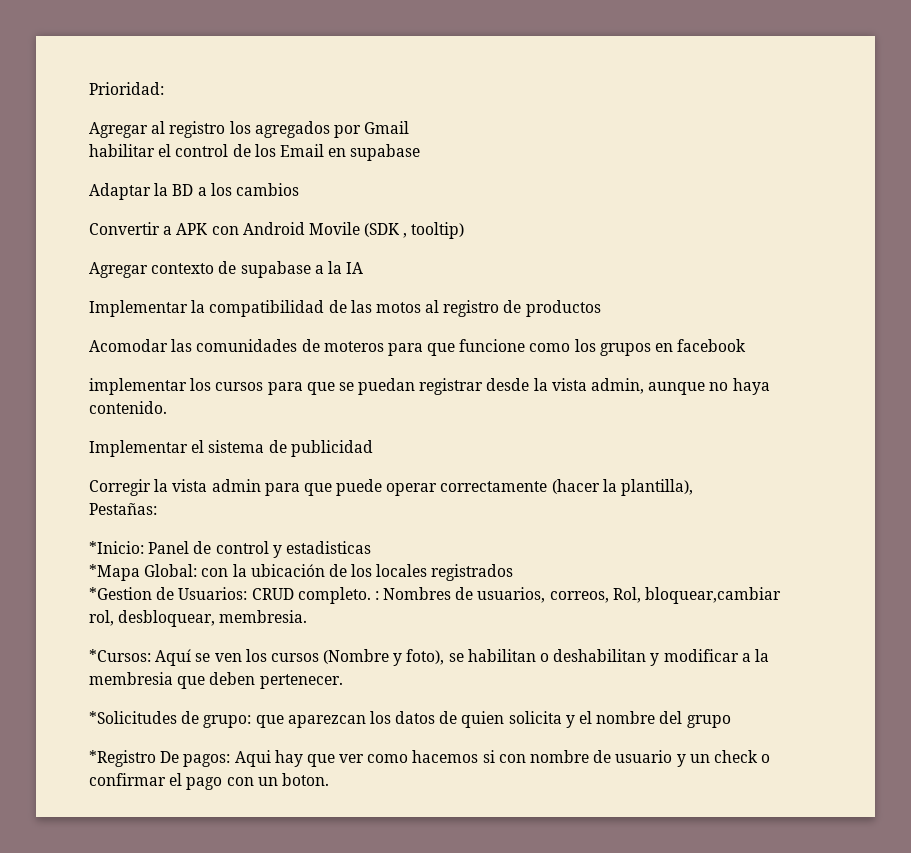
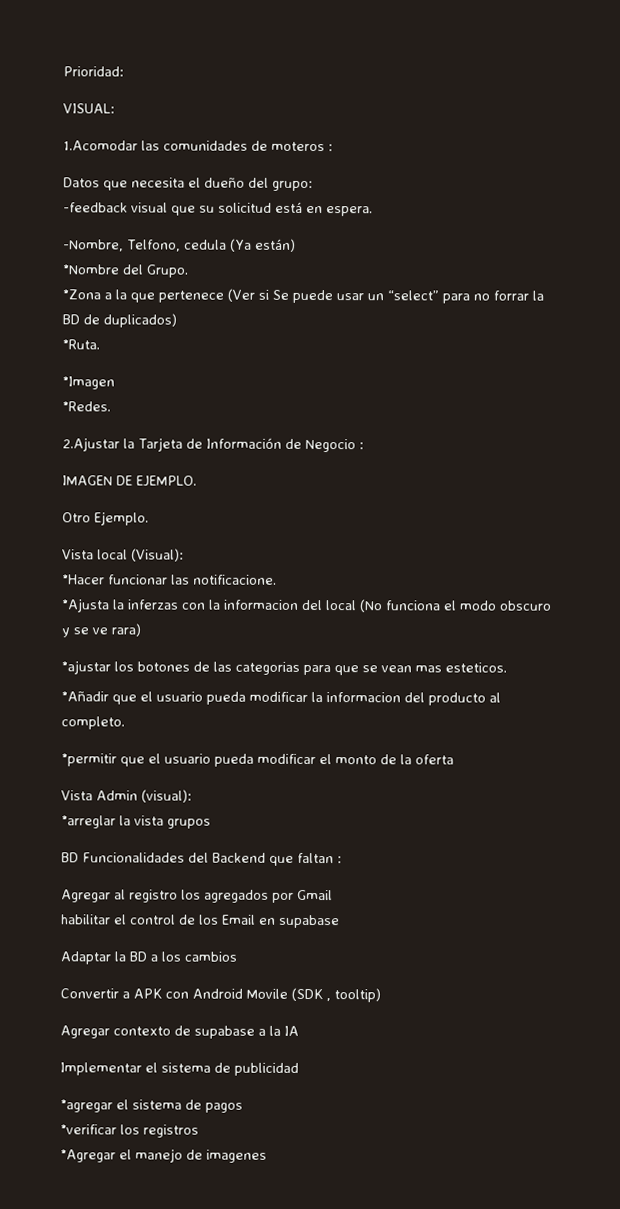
+ VISUAL:
+ 1.Acomodar las comunidades de moteros :
+ Datos que necesita el dueño del grupo:
+ -feedback visual que su solicitud está en espera.
+ -Nombre, Telfono, cedula (Ya están)
+ *Nombre del Grupo.
+ *Zona a la que pertenece (Ver si Se puede usar un “select” para no forrar la BD de duplicados)
+ *Ruta.
+ *Imagen
+ *Redes.
+ 2.Ajustar la Tarjeta de Información de Negocio :
+ IMAGEN DE EJEMPLO.
+ Otro Ejemplo.
+ Vista local (Visual):
+ *Hacer funcionar las notificacione.
+ *Ajusta la inferzas con la informacion del local (No funciona el modo obscuro y se ve rara)
+ *ajustar los botones de las categorias para que se vean mas esteticos.
+ *Añadir que el usuario pueda modificar la informacion del producto al completo.
+ *permitir que el usuario pueda modificar el monto de la oferta
+ Vista Admin (visual):
+ *arreglar la vista grupos
+ BD Funcionalidades del Backend que faltan :
- Implementar la compatibilidad de las motos al registro de productos
- Acomodar las comunidades de moteros para que funcione como los grupos en facebook
- implementar los cursos para que se puedan registrar desde la vista admin, aunque no haya contenido.
- Corregir la vista admin para que puede operar correctamente (hacer la plantilla),
- Pestañas:
- *Inicio: Panel de control y estadisticas
- *Mapa Global: con la ubicación de los locales registrados
- *Gestion de Usuarios: CRUD completo. : Nombres de usuarios, correos, Rol, bloquear,cambiar rol, desbloquear, membresia.
- *Cursos: Aquí se ven los cursos (Nombre y foto), se habilitan o deshabilitan y modificar a la membresia que deben pertenecer.
- *Solicitudes de grupo: que aparezcan los datos de quien solicita y el nombre del grupo
- *Registro De pagos: Aqui hay que ver como hacemos si con nombre de usuario y un check o confirmar el pago con un boton.
+ *agregar el sistema de pagos
+ *verificar los registros
+ *Agregar el manejo de imagenes

